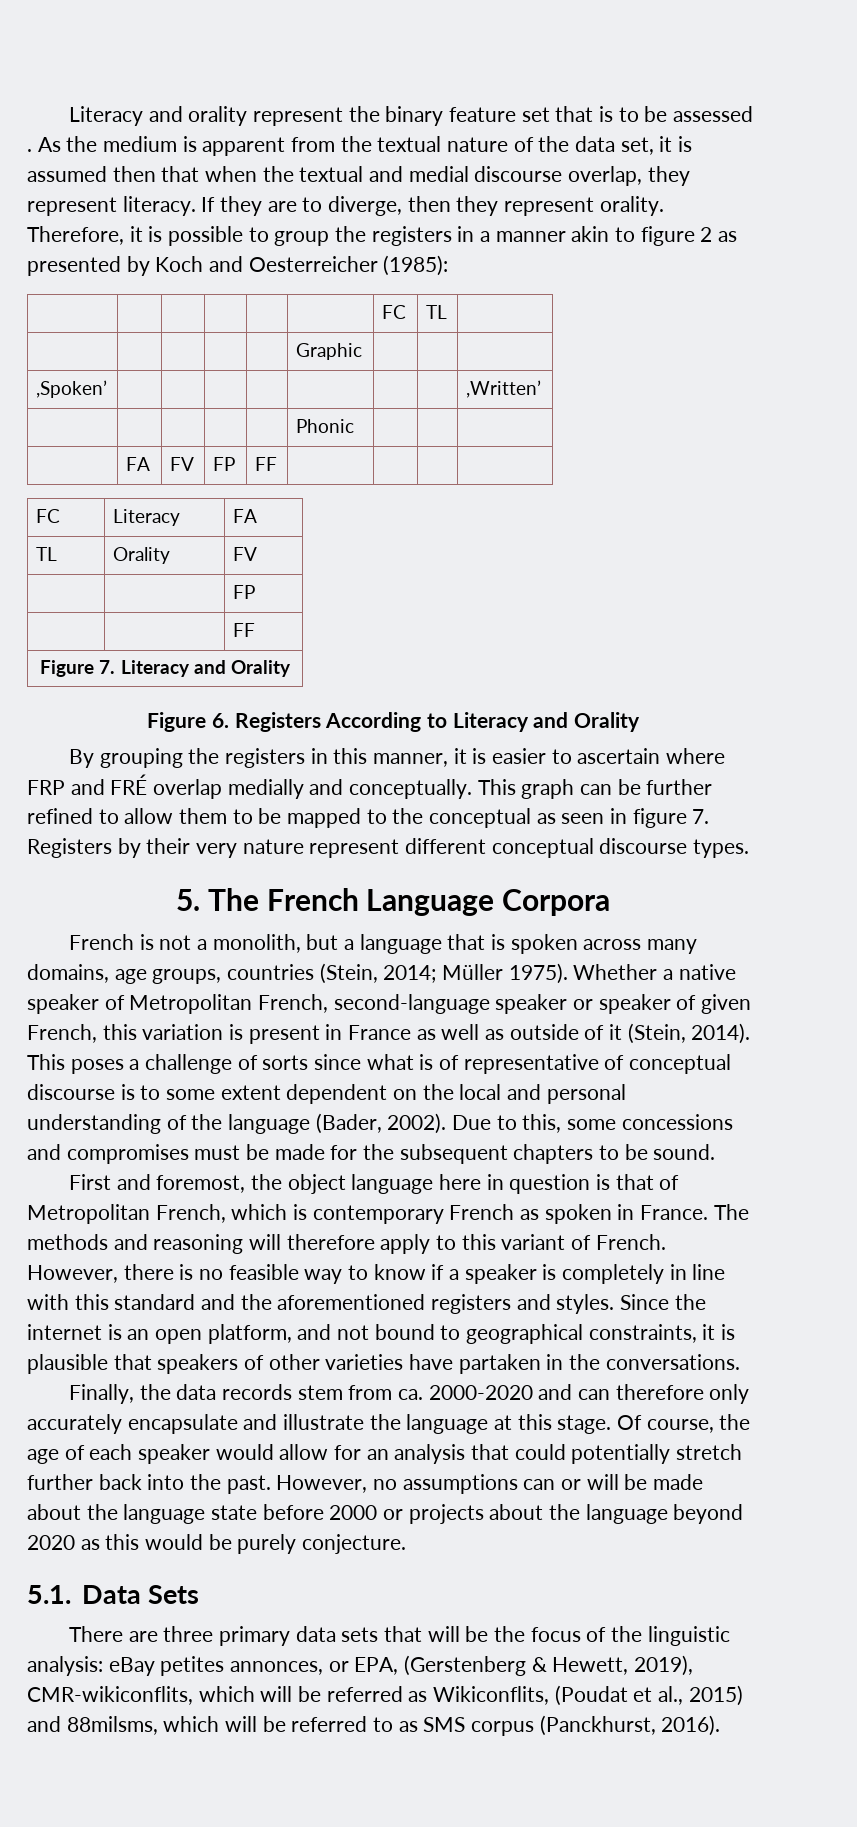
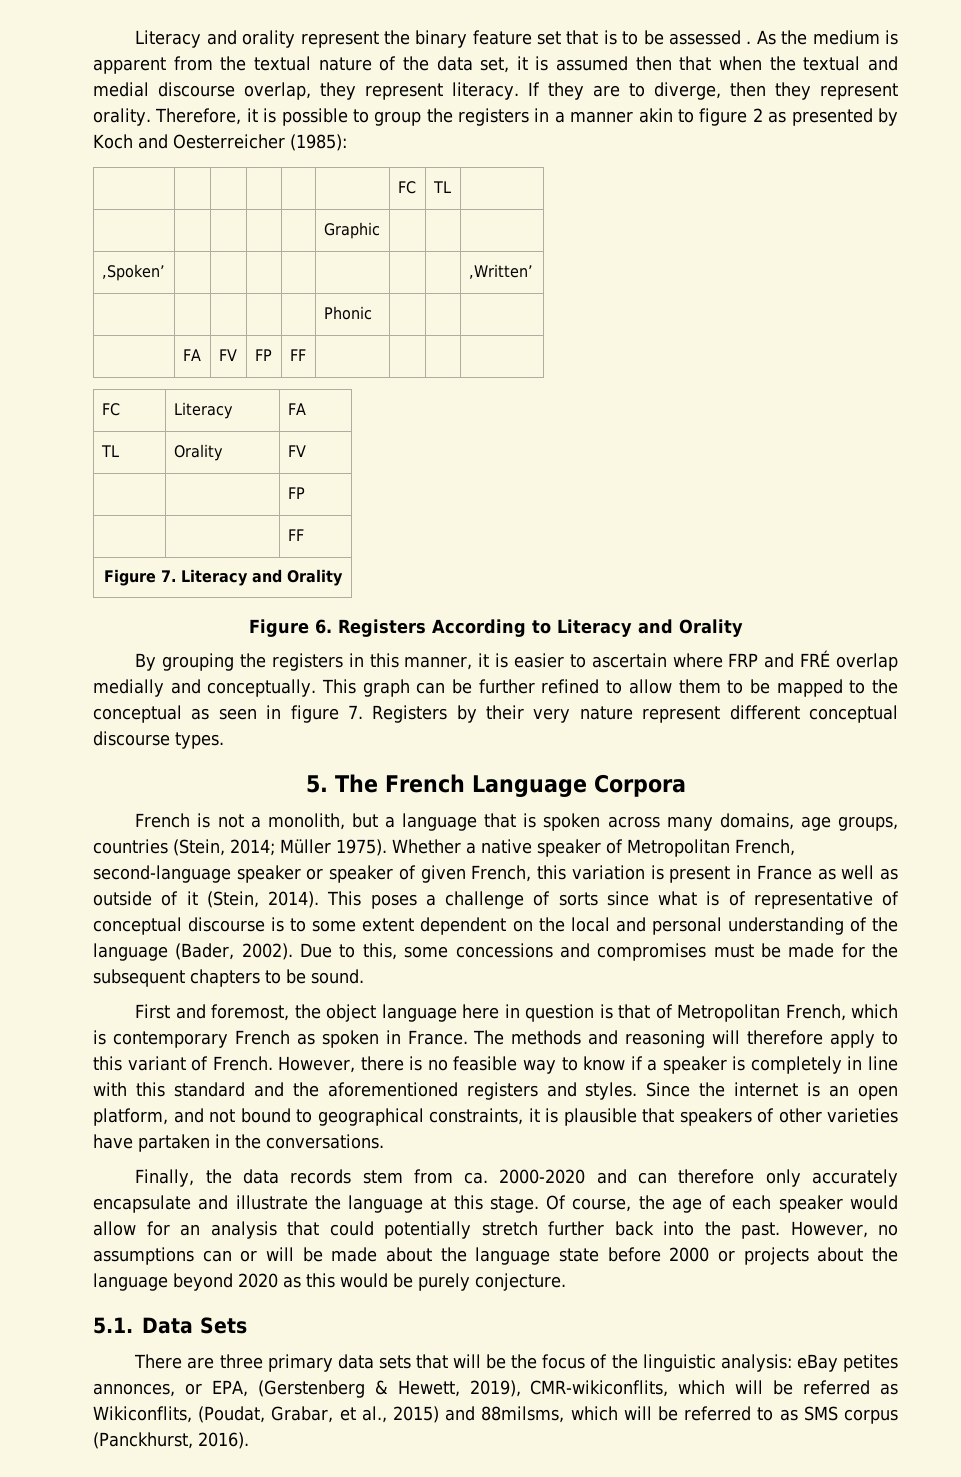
- There are three primary data sets that will be the focus of the linguistic analysis: eBay petites annonces, or EPA, (Gerstenberg & Hewett, 2019), CMR-wikiconflits, which will be referred as Wikiconflits, (Poudat et al., 2015) and 88milsms, which will be referred to as SMS corpus (Panckhurst, 2016).
+ There are three primary data sets that will be the focus of the linguistic analysis: eBay petites annonces, or EPA, (Gerstenberg & Hewett, 2019), CMR-wikiconflits, which will be referred as Wikiconflits, (Poudat, Grabar, et al., 2015) and 88milsms, which will be referred to as SMS corpus (Panckhurst, 2016).

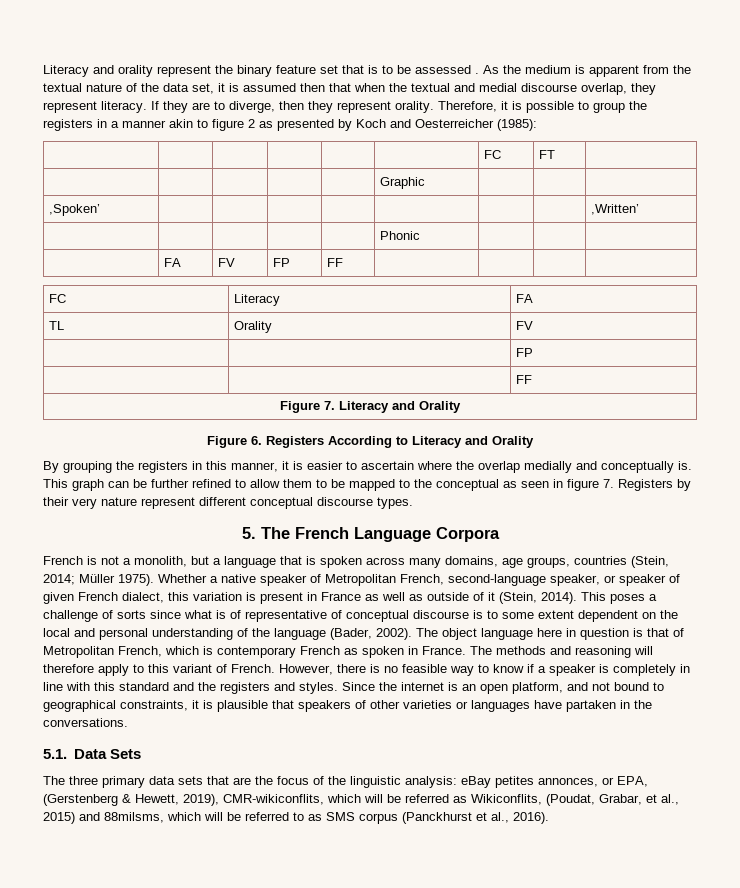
- | | | | | | FC | TL |
+ | | | | | | FC | FT |
- By grouping the registers in this manner, it is easier to ascertain where FRP and FRÉ overlap medially and conceptually.
+ By grouping the registers in this manner, it is easier to ascertain where the overlap medially and conceptually is.
- Whether a native speaker of Metropolitan French, second-language speaker or speaker of given French, this variation is present in France as well as outside of it (Stein, 2014).
+ Whether a native speaker of Metropolitan French, second-language speaker, or speaker of given French dialect, this variation is present in France as well as outside of it (Stein, 2014).
- Due to this, some concessions and compromises must be made for the subsequent chapters to be sound.
- First and foremost, the object language here in question is that of Metropolitan French, which is contemporary French as spoken in France.
+ The object language here in question is that of Metropolitan French, which is contemporary French as spoken in France.
- However, there is no feasible way to know if a speaker is completely in line with this standard and the aforementioned registers and styles.
+ However, there is no feasible way to know if a speaker is completely in line with this standard and the registers and styles.
- Since the internet is an open platform, and not bound to geographical constraints, it is plausible that speakers of other varieties have partaken in the conversations.
+ Since the internet is an open platform, and not bound to geographical constraints, it is plausible that speakers of other varieties or languages have partaken in the conversations.
- Finally, the data records stem from ca. 2000-2020 and can therefore only accurately encapsulate and illustrate the language at this stage. Of course, the age of each speaker would allow for an analysis that could potentially stretch further back into the past. However, no assumptions can or will be made about the language state before 2000 or projects about the language beyond 2020 as this would be purely conjecture.
- There are three primary data sets that will be the focus of the linguistic analysis: eBay petites annonces, or EPA, (Gerstenberg & Hewett, 2019), CMR-wikiconflits, which will be referred as Wikiconflits, (Poudat, Grabar, et al., 2015) and 88milsms, which will be referred to as SMS corpus (Panckhurst, 2016).
+ The three primary data sets that are the focus of the linguistic analysis: eBay petites annonces, or EPA, (Gerstenberg & Hewett, 2019), CMR-wikiconflits, which will be referred as Wikiconflits, (Poudat, Grabar, et al., 2015) and 88milsms, which will be referred to as SMS corpus (Panckhurst et al., 2016).

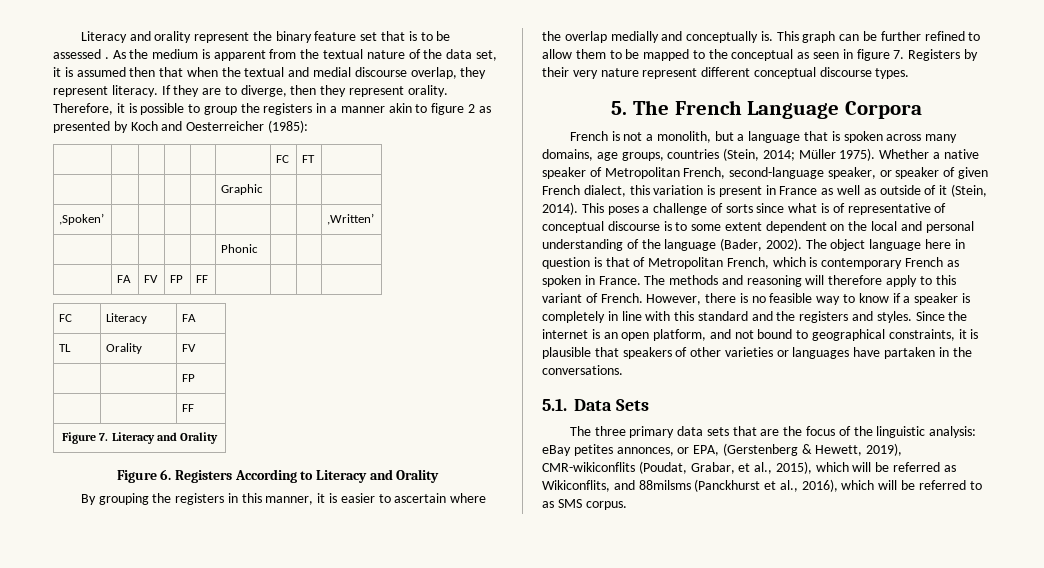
- The three primary data sets that are the focus of the linguistic analysis: eBay petites annonces, or EPA, (Gerstenberg & Hewett, 2019), CMR-wikiconflits, which will be referred as Wikiconflits, (Poudat, Grabar, et al., 2015) and 88milsms, which will be referred to as SMS corpus (Panckhurst et al., 2016).
+ The three primary data sets that are the focus of the linguistic analysis: eBay petites annonces, or EPA, (Gerstenberg & Hewett, 2019), CMR-wikiconflits (Poudat, Grabar, et al., 2015), which will be referred as Wikiconflits, and 88milsms (Panckhurst et al., 2016), which will be referred to as SMS corpus.

